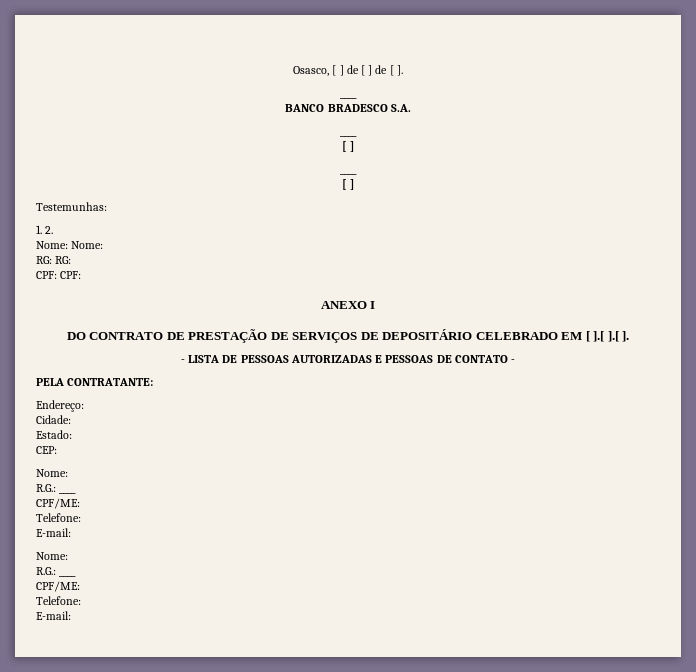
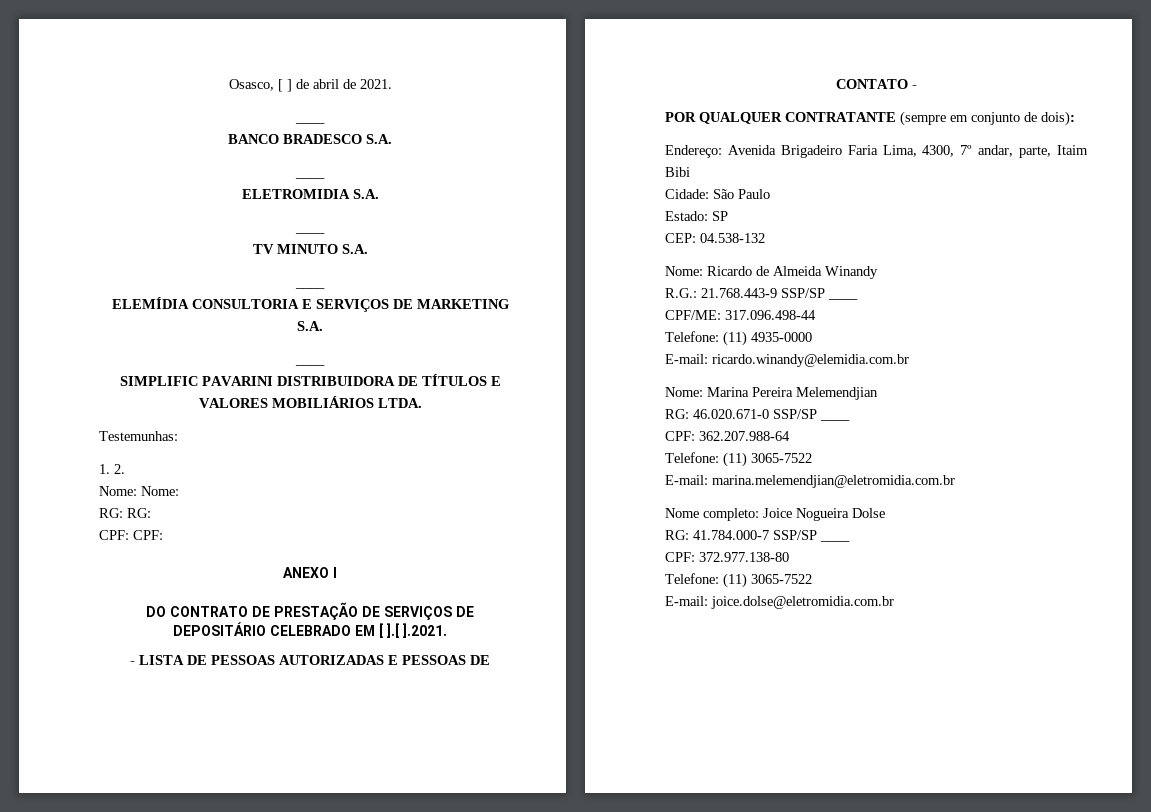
- Osasco, [ ] de [ ] de [ ].
+ Osasco, [ ] de abril de 2021.
  BANCO BRADESCO S.A.
  ____
- [ ]
+ ELETROMIDIA S.A.
  ____
- [ ]
+ TV MINUTO S.A.
+ ____
+ ELEMÍDIA CONSULTORIA E SERVIÇOS DE MARKETING S.A.
+ ____
+ SIMPLIFIC PAVARINI DISTRIBUIDORA DE TÍTULOS E VALORES MOBILIÁRIOS LTDA.
- DO CONTRATO DE PRESTAÇÃO DE SERVIÇOS DE DEPOSITÁRIO CELEBRADO EM [ ].[ ].[ ].
+ DO CONTRATO DE PRESTAÇÃO DE SERVIÇOS DE DEPOSITÁRIO CELEBRADO EM [ ].[ ].2021.
- PELA CONTRATANTE:
- Endereço:
+ POR QUALQUER CONTRATANTE (sempre em conjunto de dois):
+ Endereço: Avenida Brigadeiro Faria Lima, 4300, 7º andar, parte, Itaim Bibi
- Cidade:
+ Cidade: São Paulo
- Estado:
+ Estado: SP
- CEP:
- Nome:
- R.G.: ____
- CPF/ME:
- Telefone:
- E-mail:
- Nome:
- R.G.: ____
- CPF/ME:
- Telefone:
- E-mail:
+ CEP: 04.538-132
+ Nome: Ricardo de Almeida Winandy
+ R.G.: 21.768.443-9 SSP/SP ____
+ CPF/ME: 317.096.498-44
+ Telefone: (11) 4935-0000
+ E-mail: ricardo.winandy@elemidia.com.br
+ Nome: Marina Pereira Melemendjian
+ RG: 46.020.671-0 SSP/SP ____
+ CPF: 362.207.988-64
+ Telefone: (11) 3065-7522
+ E-mail: marina.melemendjian@eletromidia.com.br
+ Nome completo: Joice Nogueira Dolse
+ RG: 41.784.000-7 SSP/SP ____
+ CPF: 372.977.138-80
+ Telefone: (11) 3065-7522
+ E-mail: joice.dolse@eletromidia.com.br

